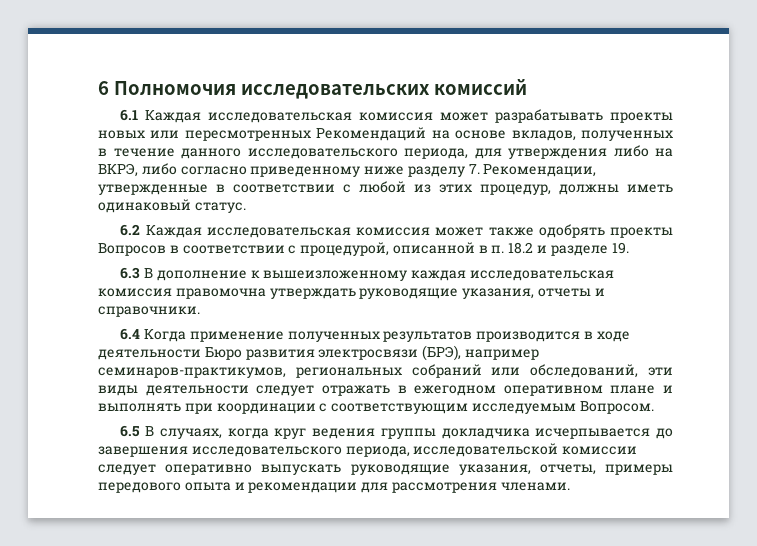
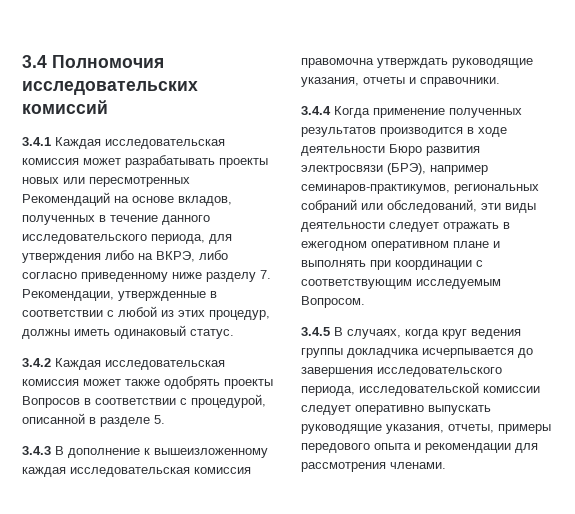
- 6 Полномочия исследовательских комиссий
+ 3.4 Полномочия исследовательских комиссий
- 6.1 Каждая исследовательская комиссия может разрабатывать проекты новых или пересмотренных Рекомендаций на основе вкладов, полученных в течение данного исследовательского периода, для утверждения либо на ВКРЭ, либо согласно приведенному ниже разделу 7. Рекомендации, утвержденные в соответствии с любой из этих процедур, должны иметь одинаковый статус.
+ 3.4.1 Каждая исследовательская комиссия может разрабатывать проекты новых или пересмотренных Рекомендаций на основе вкладов, полученных в течение данного исследовательского периода, для утверждения либо на ВКРЭ, либо согласно приведенному ниже разделу 7. Рекомендации, утвержденные в соответствии с любой из этих процедур, должны иметь одинаковый статус.
- 6.2 Каждая исследовательская комиссия может также одобрять проекты Вопросов в соответствии с процедурой, описанной в п. 18.2 и разделе 19.
- 6.3 В дополнение к вышеизложенному каждая исследовательская комиссия правомочна утверждать руководящие указания, отчеты и справочники.
+ 3.4.2 Каждая исследовательская комиссия может также одобрять проекты Вопросов в соответствии с процедурой, описанной в разделе 5.
+ 3.4.3 В дополнение к вышеизложенному каждая исследовательская комиссия правомочна утверждать руководящие указания, отчеты и справочники.
- 6.4 Когда применение полученных результатов производится в ходе деятельности Бюро развития электросвязи (БРЭ), например семинаров-практикумов, региональных собраний или обследований, эти виды деятельности следует отражать в ежегодном оперативном плане и выполнять при координации с соответствующим исследуемым Вопросом.
+ 3.4.4 Когда применение полученных результатов производится в ходе деятельности Бюро развития электросвязи (БРЭ), например семинаров-практикумов, региональных собраний или обследований, эти виды деятельности следует отражать в ежегодном оперативном плане и выполнять при координации с соответствующим исследуемым Вопросом.
- 6.5 В случаях, когда круг ведения группы докладчика исчерпывается до завершения исследовательского периода, исследовательской комиссии следует оперативно выпускать руководящие указания, отчеты, примеры передового опыта и рекомендации для рассмотрения членами.
+ 3.4.5 В случаях, когда круг ведения группы докладчика исчерпывается до завершения исследовательского периода, исследовательской комиссии следует оперативно выпускать руководящие указания, отчеты, примеры передового опыта и рекомендации для рассмотрения членами.

